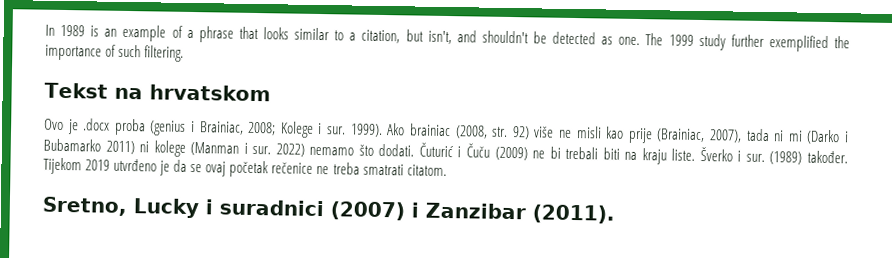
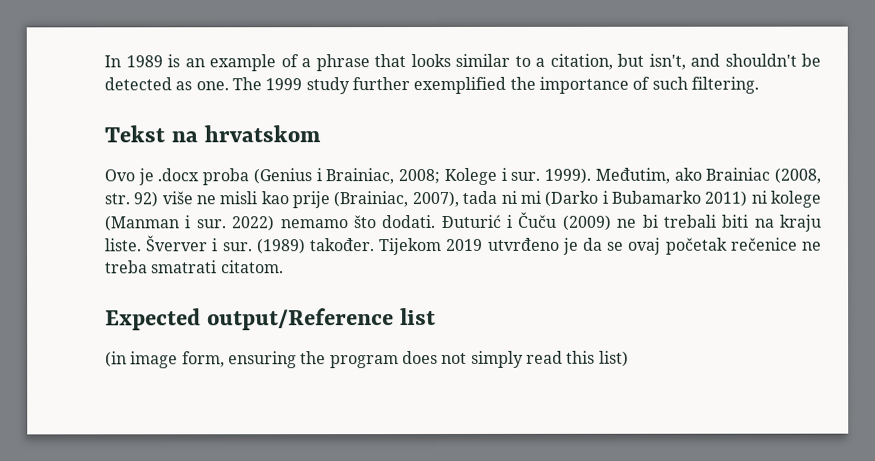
- Ovo je .docx proba (genius i Brainiac, 2008; Kolege i sur.
+ Ovo je .docx proba (Genius i Brainiac, 2008; Kolege i sur.
- Ako brainiac (2008, str. 92) više ne misli kao prije (Brainiac, 2007), tada ni mi (Darko i Bubamarko 2011) ni kolege (Manman i sur.
+ Međutim, ako Brainiac (2008, str. 92) više ne misli kao prije (Brainiac, 2007), tada ni mi (Darko i Bubamarko 2011) ni kolege (Manman i sur.
- Čuturić i Čuču (2009) ne bi trebali biti na kraju liste.
+ Đuturić i Čuču (2009) ne bi trebali biti na kraju liste.
- Šverko i sur.
+ Šverver i sur.
- Sretno, Lucky i suradnici (2007) i Zanzibar (2011).
+ Expected output/Reference list
+ (in image form, ensuring the program does not simply read this list)

